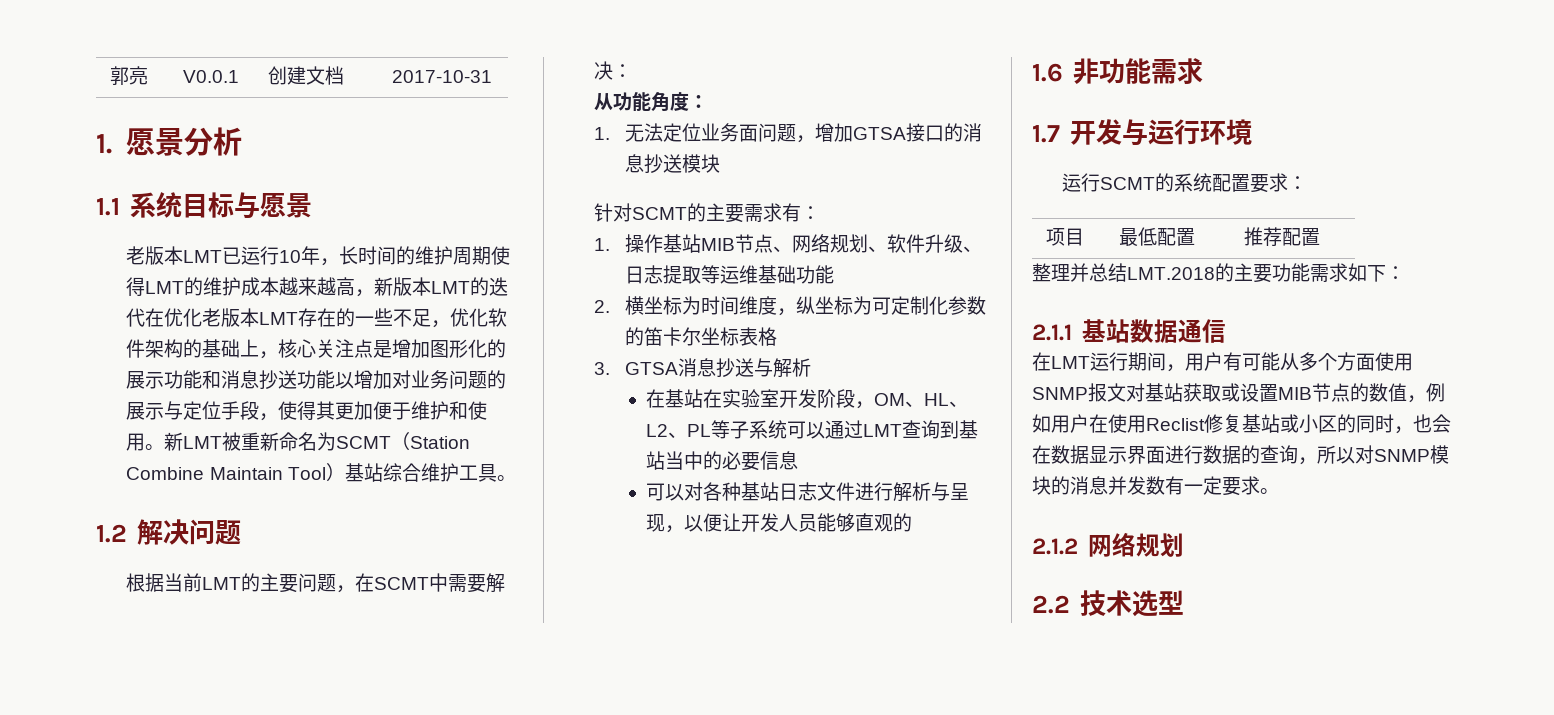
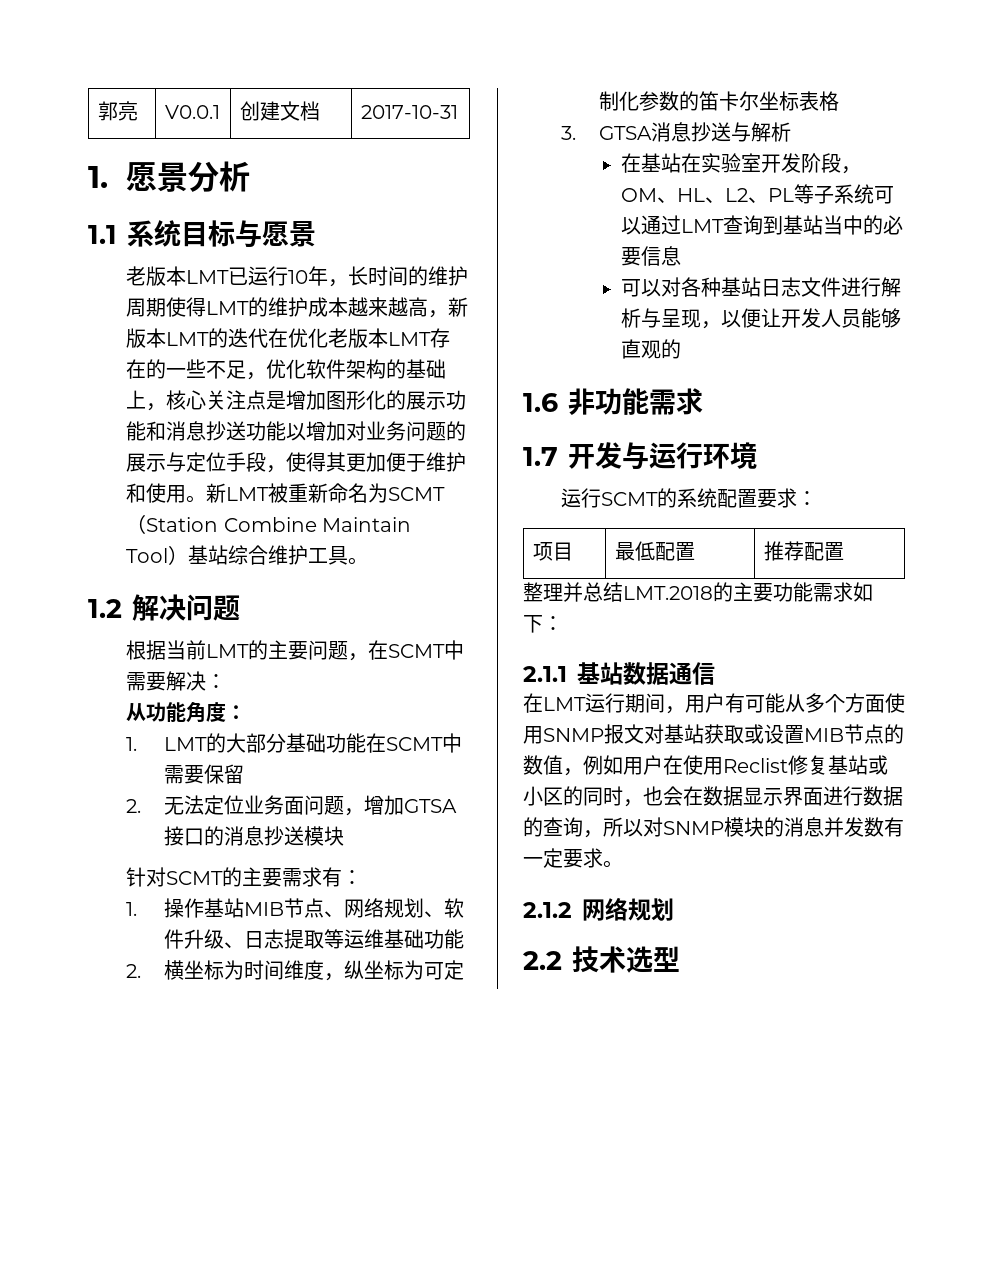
- 1.无法定位业务面问题，增加GTSA接口的消息抄送模块
+ 1. LMT的大部分基础功能在SCMT中需要保留
+ 2.无法定位业务面问题，增加GTSA接口的消息抄送模块

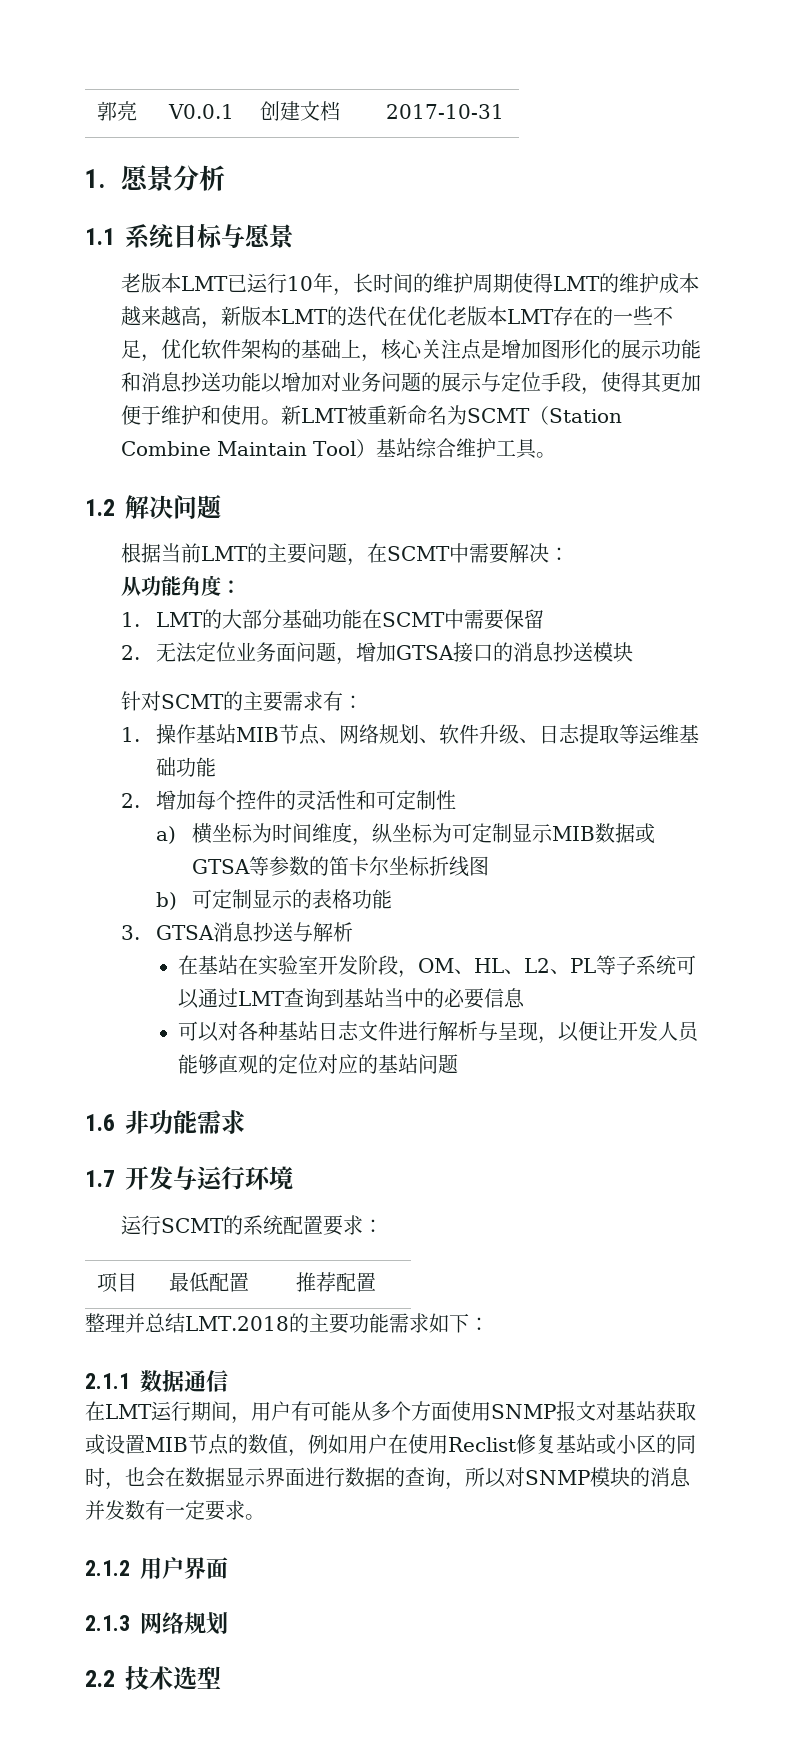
- 2.横坐标为时间维度，纵坐标为可定制化参数的笛卡尔坐标表格
+ 2.增加每个控件的灵活性和可定制性
+ a)横坐标为时间维度，纵坐标为可定制显示MIB数据或GTSA等参数的笛卡尔坐标折线图
+ b)可定制显示的表格功能
- 可以对各种基站日志文件进行解析与呈现，以便让开发人员能够直观的
+ 可以对各种基站日志文件进行解析与呈现，以便让开发人员能够直观的定位对应的基站问题
- 2.1.1基站数据通信
+ 2.1.1数据通信
- 2.1.2网络规划
+ 2.1.2用户界面
+ 2.1.3网络规划

